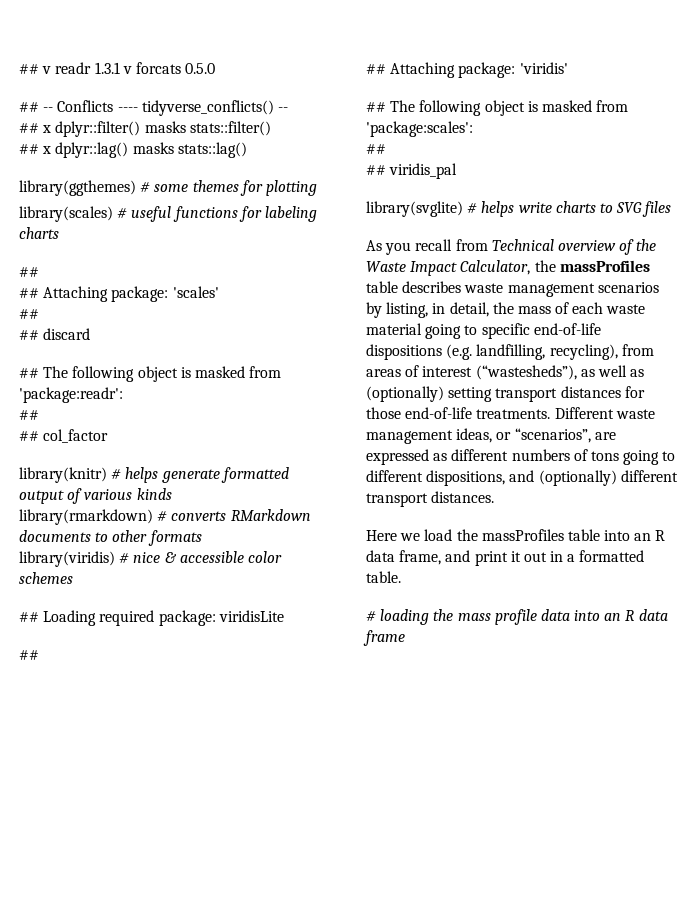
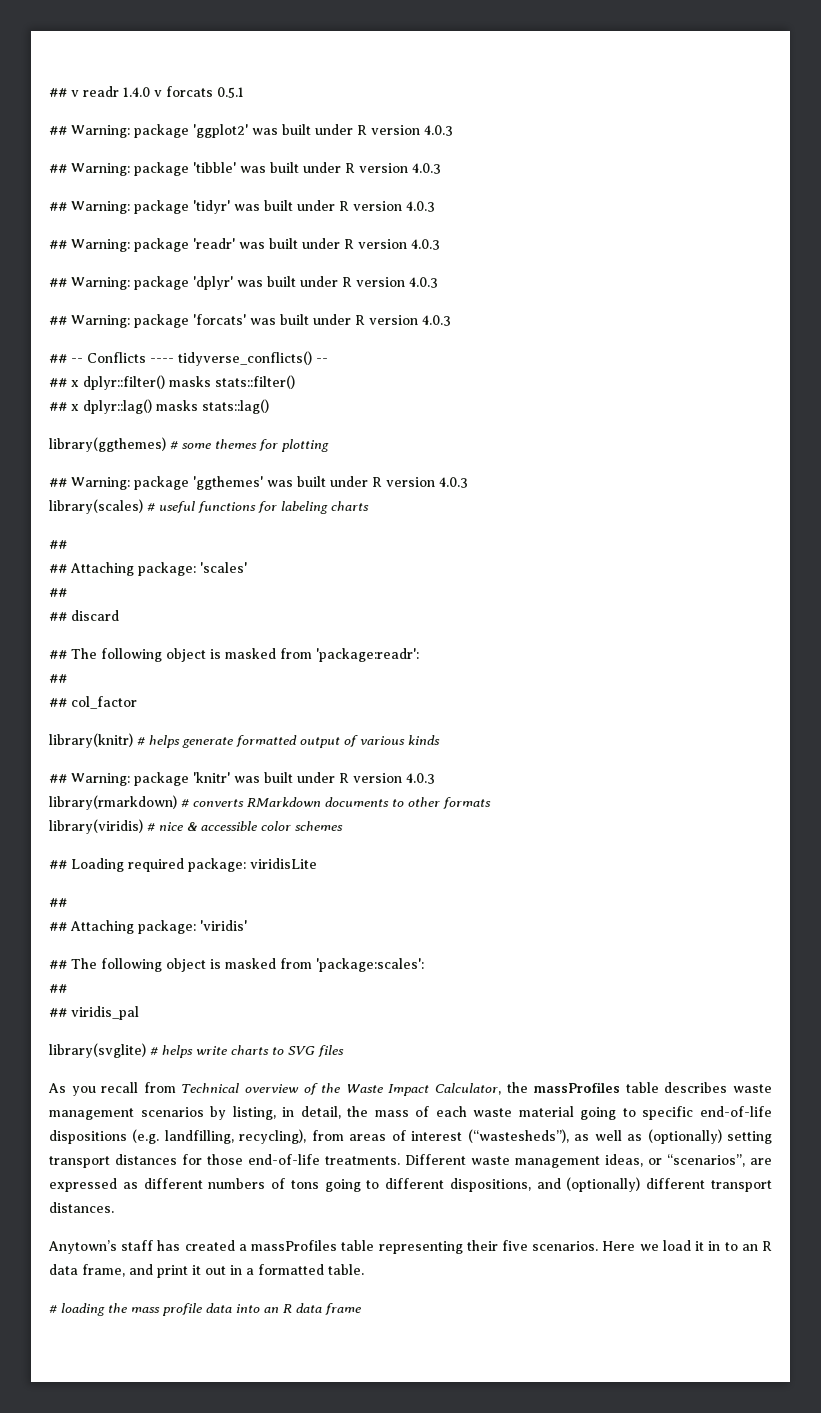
- ## v readr 1.3.1 v forcats 0.5.0
+ ## v readr 1.4.0 v forcats 0.5.1
+ ## Warning: package 'ggplot2' was built under R version 4.0.3
+ ## Warning: package 'tibble' was built under R version 4.0.3
+ ## Warning: package 'tidyr' was built under R version 4.0.3
+ ## Warning: package 'readr' was built under R version 4.0.3
+ ## Warning: package 'dplyr' was built under R version 4.0.3
+ ## Warning: package 'forcats' was built under R version 4.0.3
+ ## Warning: package 'ggthemes' was built under R version 4.0.3
+ ## Warning: package 'knitr' was built under R version 4.0.3
- Here we load the massProfiles table into an R data frame, and print it out in a formatted table.
+ Anytown’s staff has created a massProfiles table representing their five scenarios. Here we load it in to an R data frame, and print it out in a formatted table.

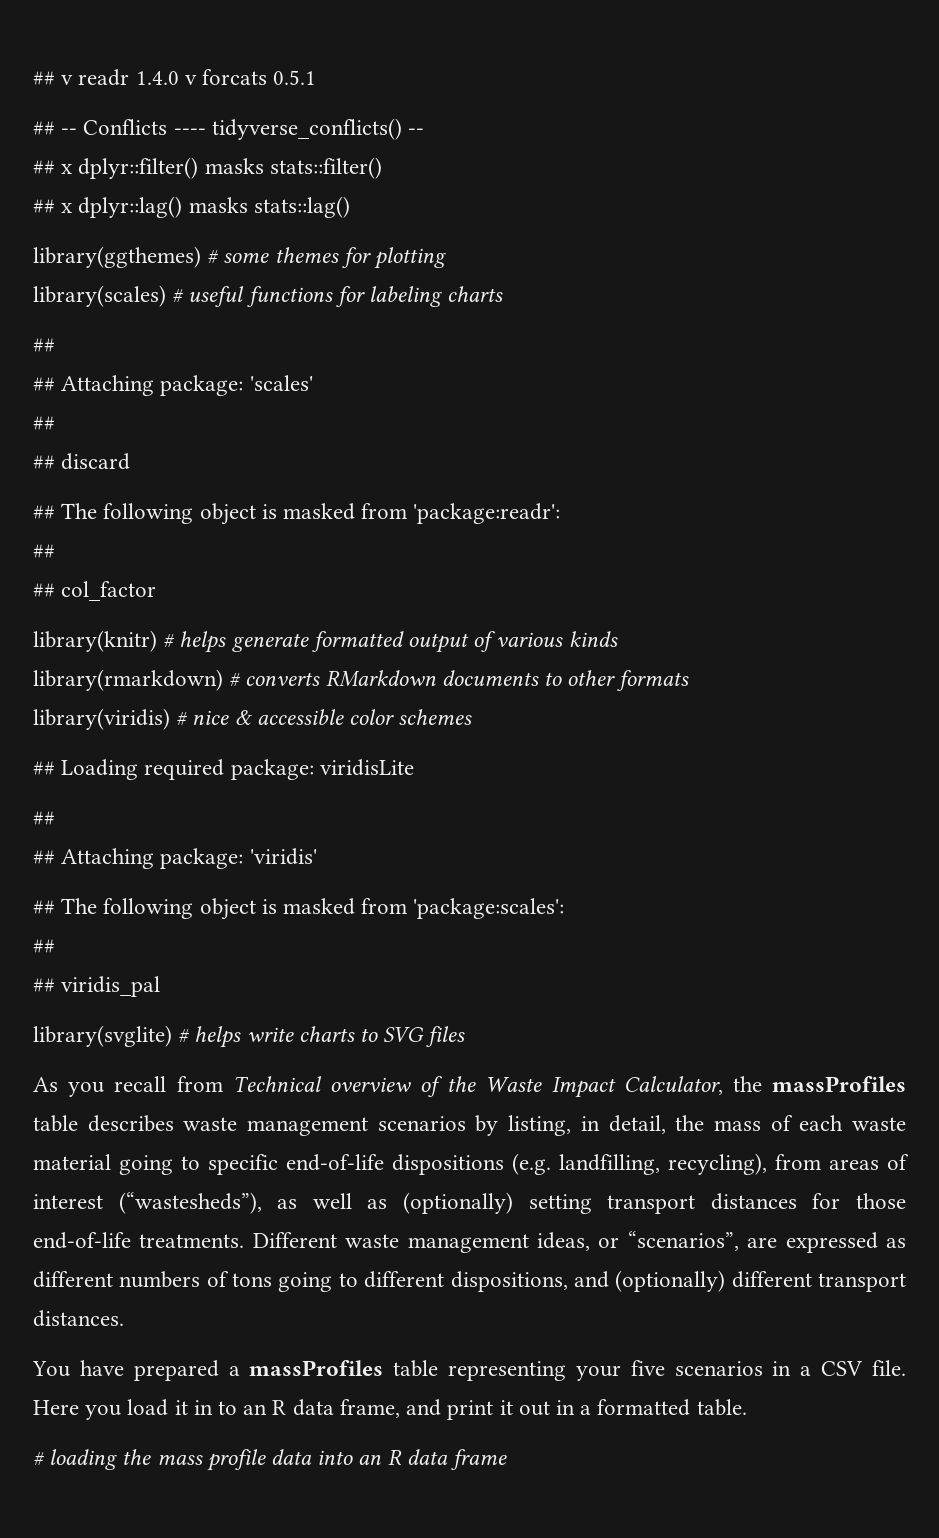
- ## Warning: package 'ggplot2' was built under R version 4.0.3
- ## Warning: package 'tibble' was built under R version 4.0.3
- ## Warning: package 'tidyr' was built under R version 4.0.3
- ## Warning: package 'readr' was built under R version 4.0.3
- ## Warning: package 'dplyr' was built under R version 4.0.3
- ## Warning: package 'forcats' was built under R version 4.0.3
- ## Warning: package 'ggthemes' was built under R version 4.0.3
- ## Warning: package 'knitr' was built under R version 4.0.3
- Anytown’s staff has created a massProfiles table representing their five scenarios. Here we load it in to an R data frame, and print it out in a formatted table.
+ You have prepared a massProfiles table representing your five scenarios in a CSV file. Here you load it in to an R data frame, and print it out in a formatted table.

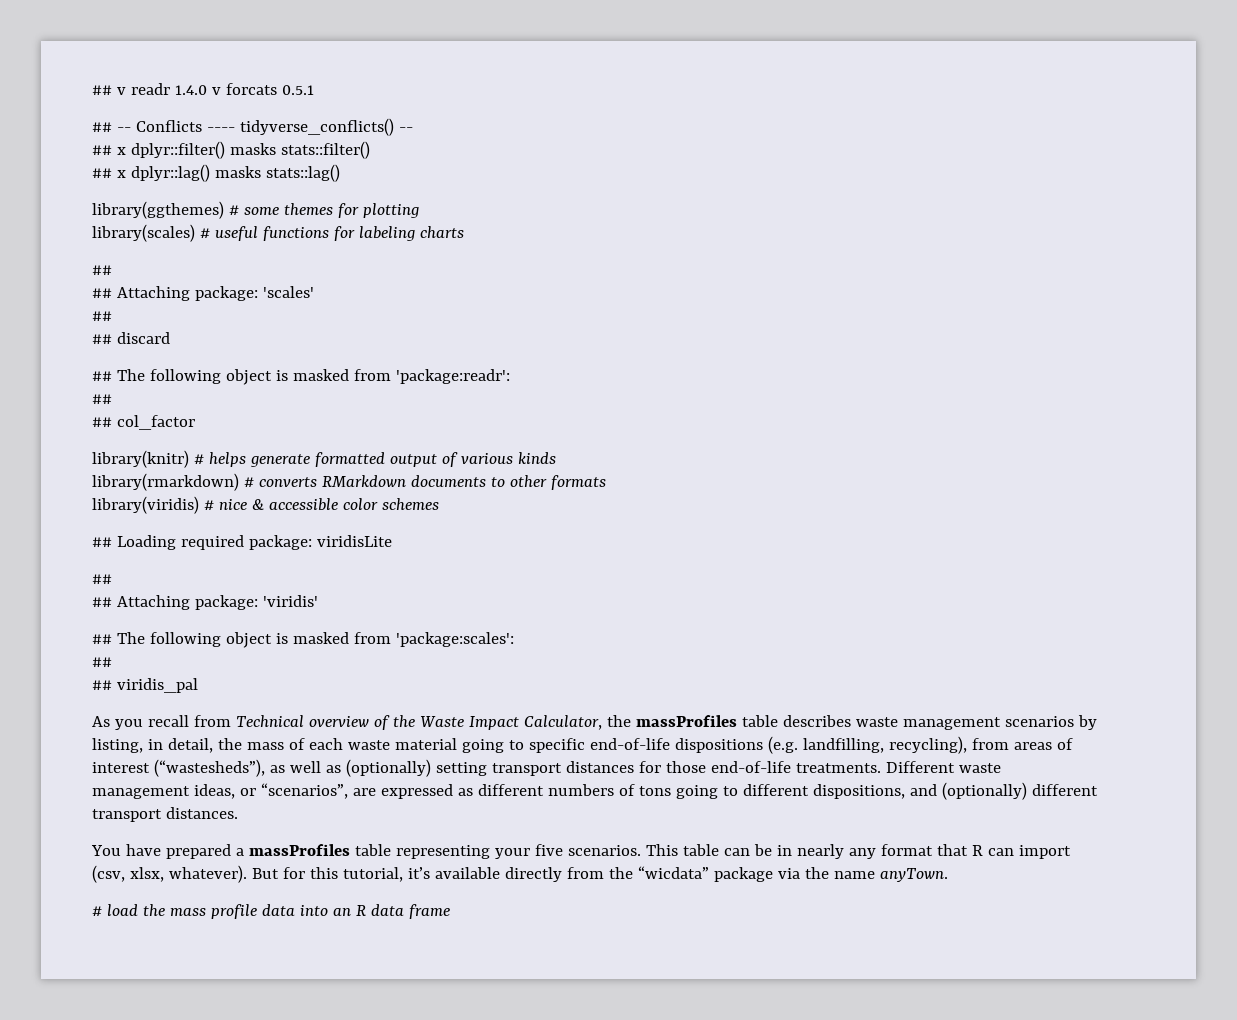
- library(svglite) # helps write charts to SVG files
- You have prepared a massProfiles table representing your five scenarios in a CSV file. Here you load it in to an R data frame, and print it out in a formatted table.
- # loading the mass profile data into an R data frame
+ You have prepared a massProfiles table representing your five scenarios. This table can be in nearly any format that R can import (csv, xlsx, whatever). But for this tutorial, it’s available directly from the “wicdata” package via the name anyTown.
+ # load the mass profile data into an R data frame

